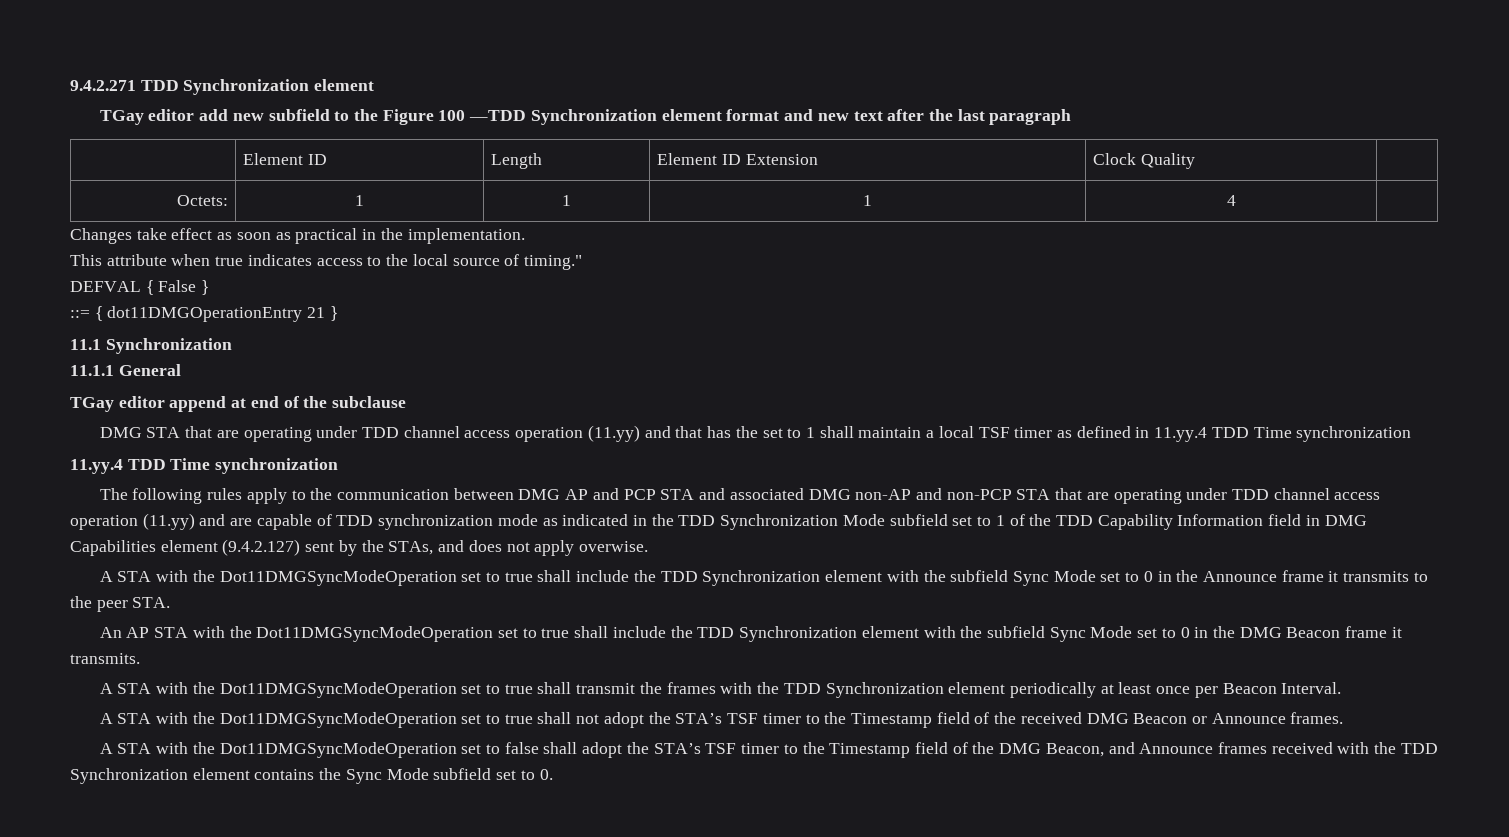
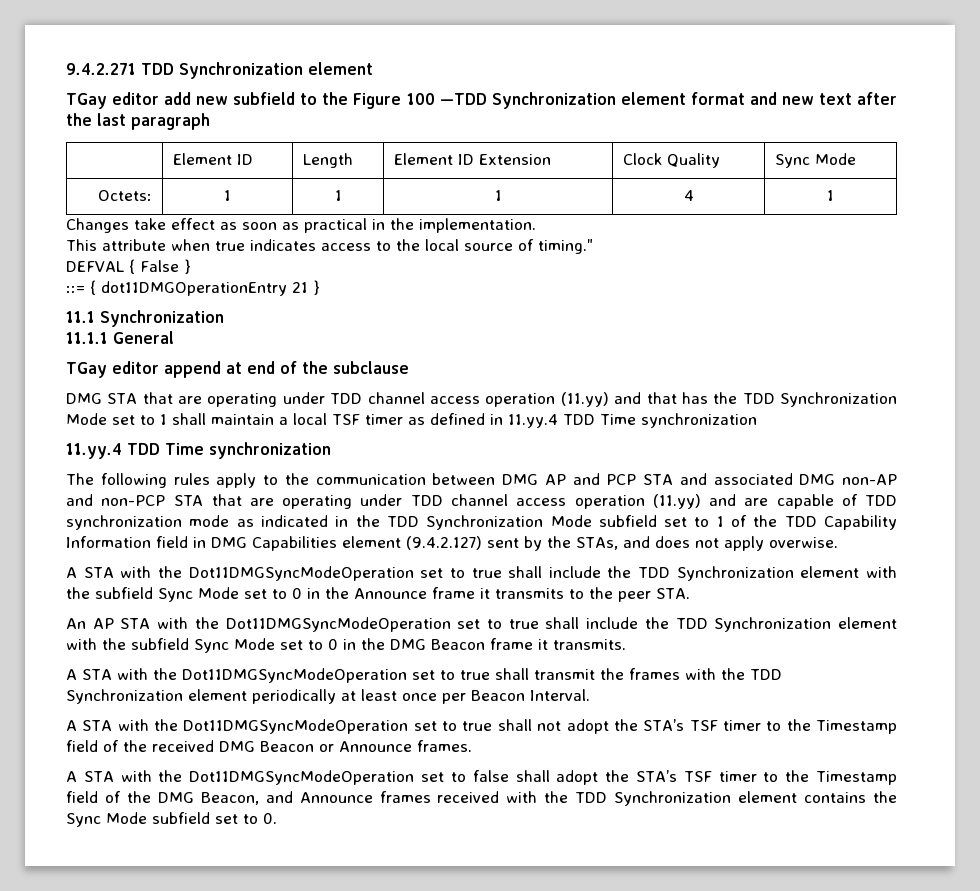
- | Element ID | Length | Element ID Extension | Clock Quality |
+ | Element ID | Length | Element ID Extension | Clock Quality | Sync Mode
- Octets: | 1 | 1 | 1 | 4 |
+ Octets: | 1 | 1 | 1 | 4 | 1
- DMG STA that are operating under TDD channel access operation (11.yy) and that has the set to 1 shall maintain a local TSF timer as defined in 11.yy.4 TDD Time synchronization
+ DMG STA that are operating under TDD channel access operation (11.yy) and that has the TDD Synchronization Mode set to 1 shall maintain a local TSF timer as defined in 11.yy.4 TDD Time synchronization

